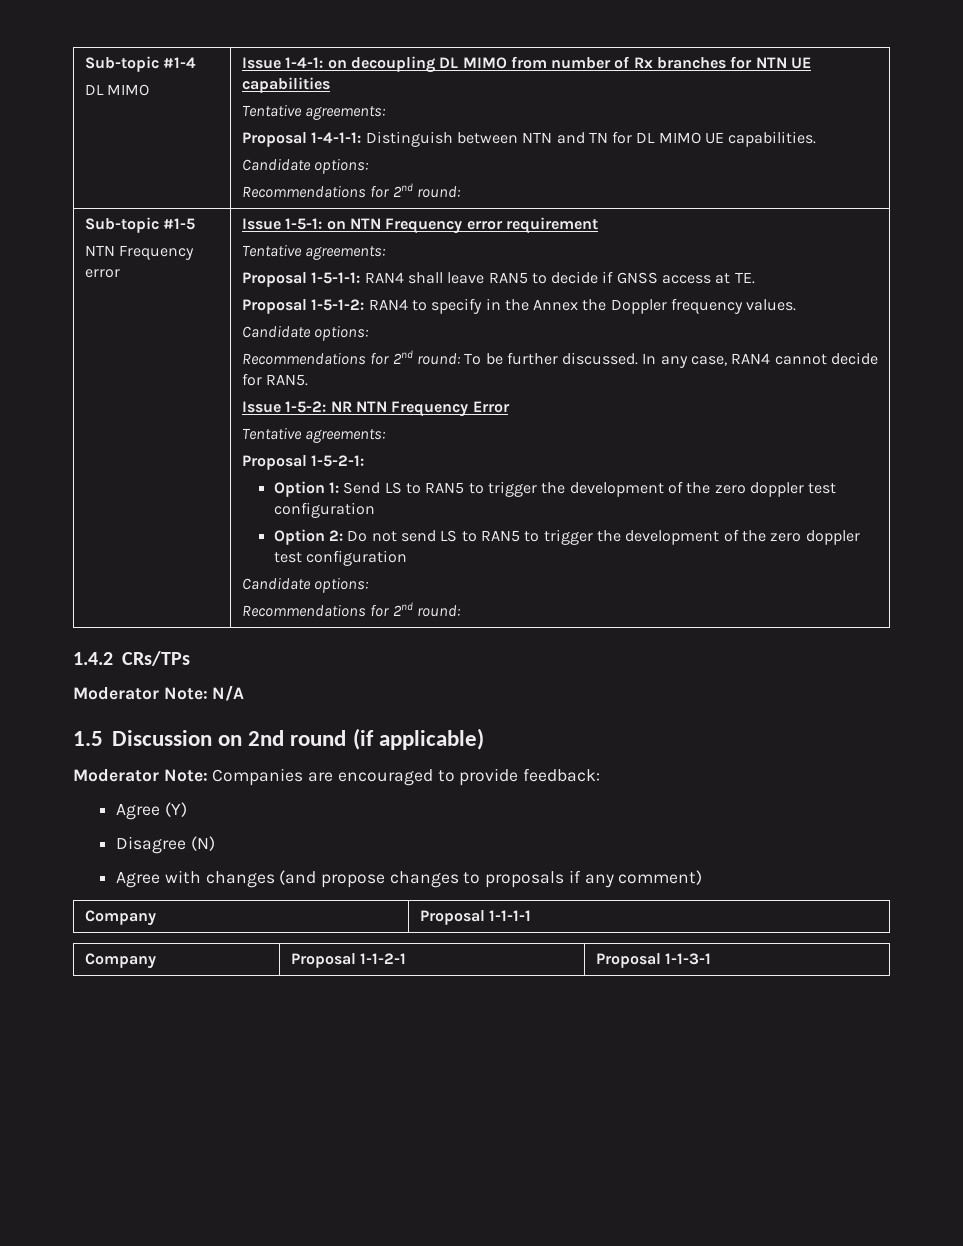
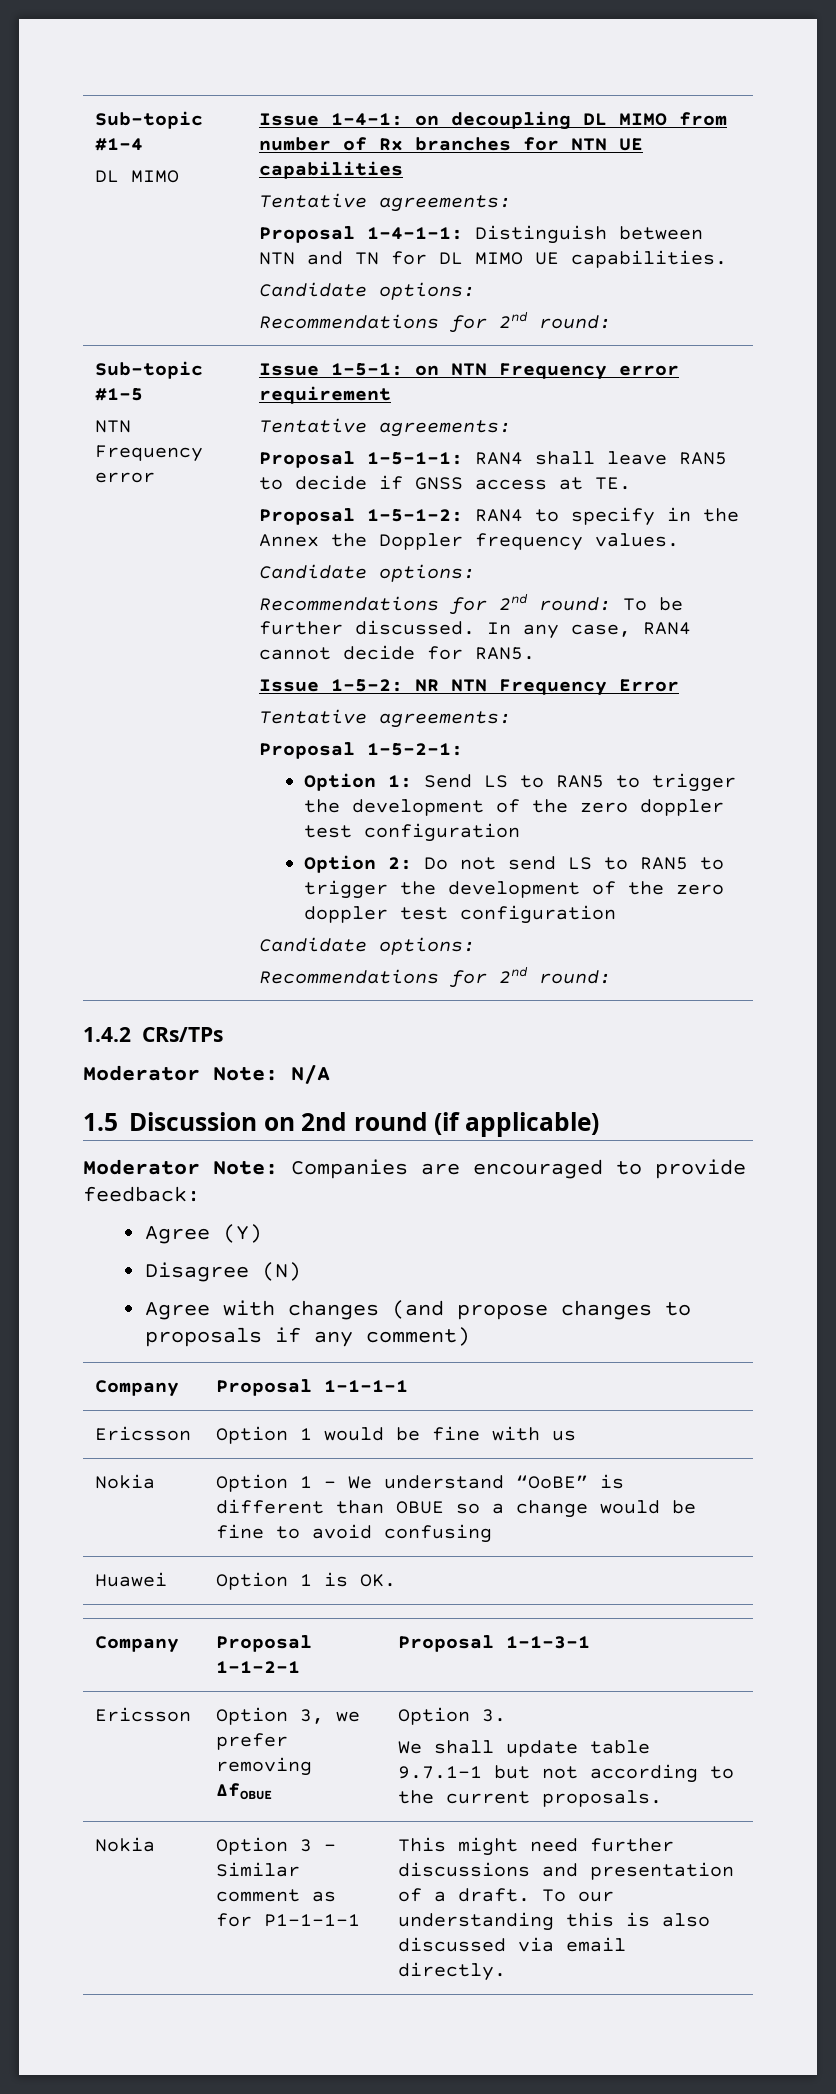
+ Ericsson | Option 1 would be fine with us
+ Nokia | Option 1 - We understand “OoBE” is different than OBUE so a change would be fine to avoid confusing
+ Huawei | Option 1 is OK.
+ Ericsson | Option 3, we prefer removing ΔfOBUE | Option 3.
+ We shall update table 9.7.1-1 but not according to the current proposals.
+ Nokia | Option 3 – Similar comment as for P1-1-1-1 | This might need further discussions and presentation of a draft. To our understanding this is also discussed via email directly.

